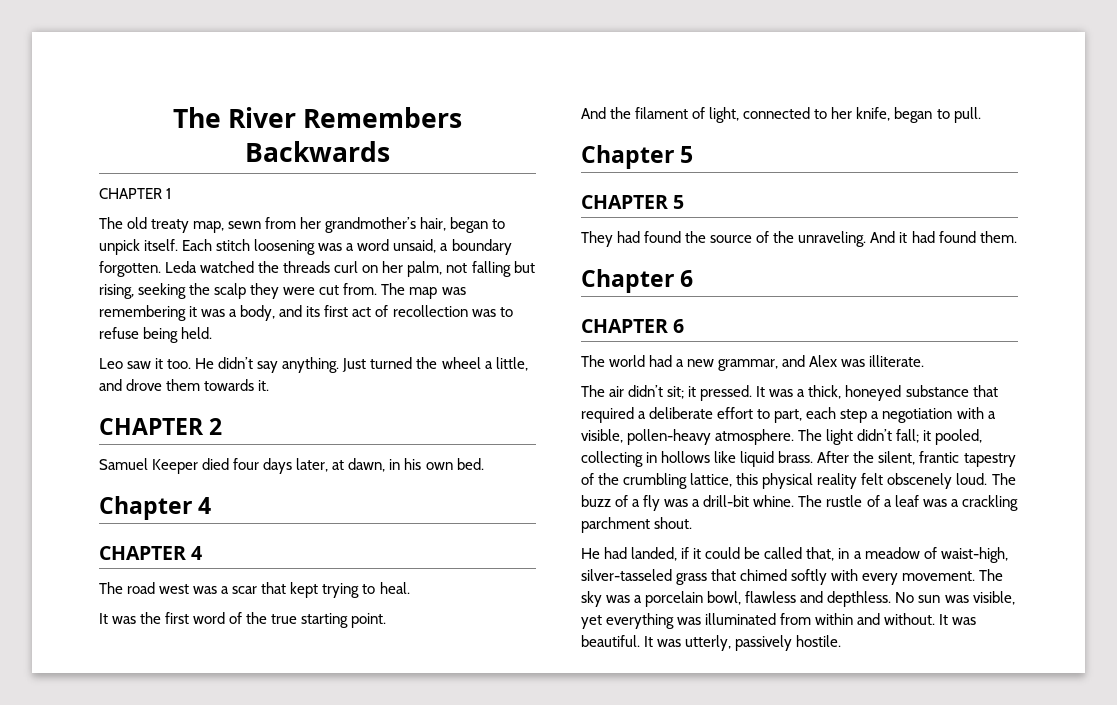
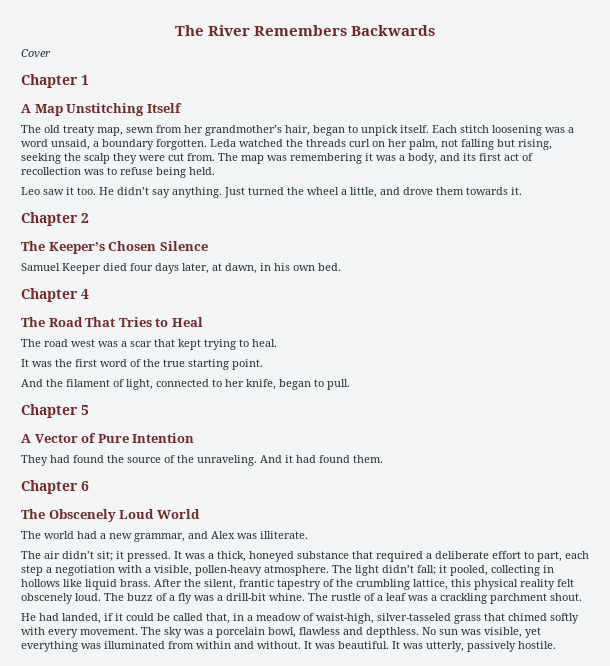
- CHAPTER 1
+ Cover
+ Chapter 1
+ A Map Unstitching Itself
- CHAPTER 2
+ Chapter 2
+ The Keeper’s Chosen Silence
- CHAPTER 4
+ The Road That Tries to Heal
- CHAPTER 5
+ A Vector of Pure Intention
- CHAPTER 6
+ The Obscenely Loud World

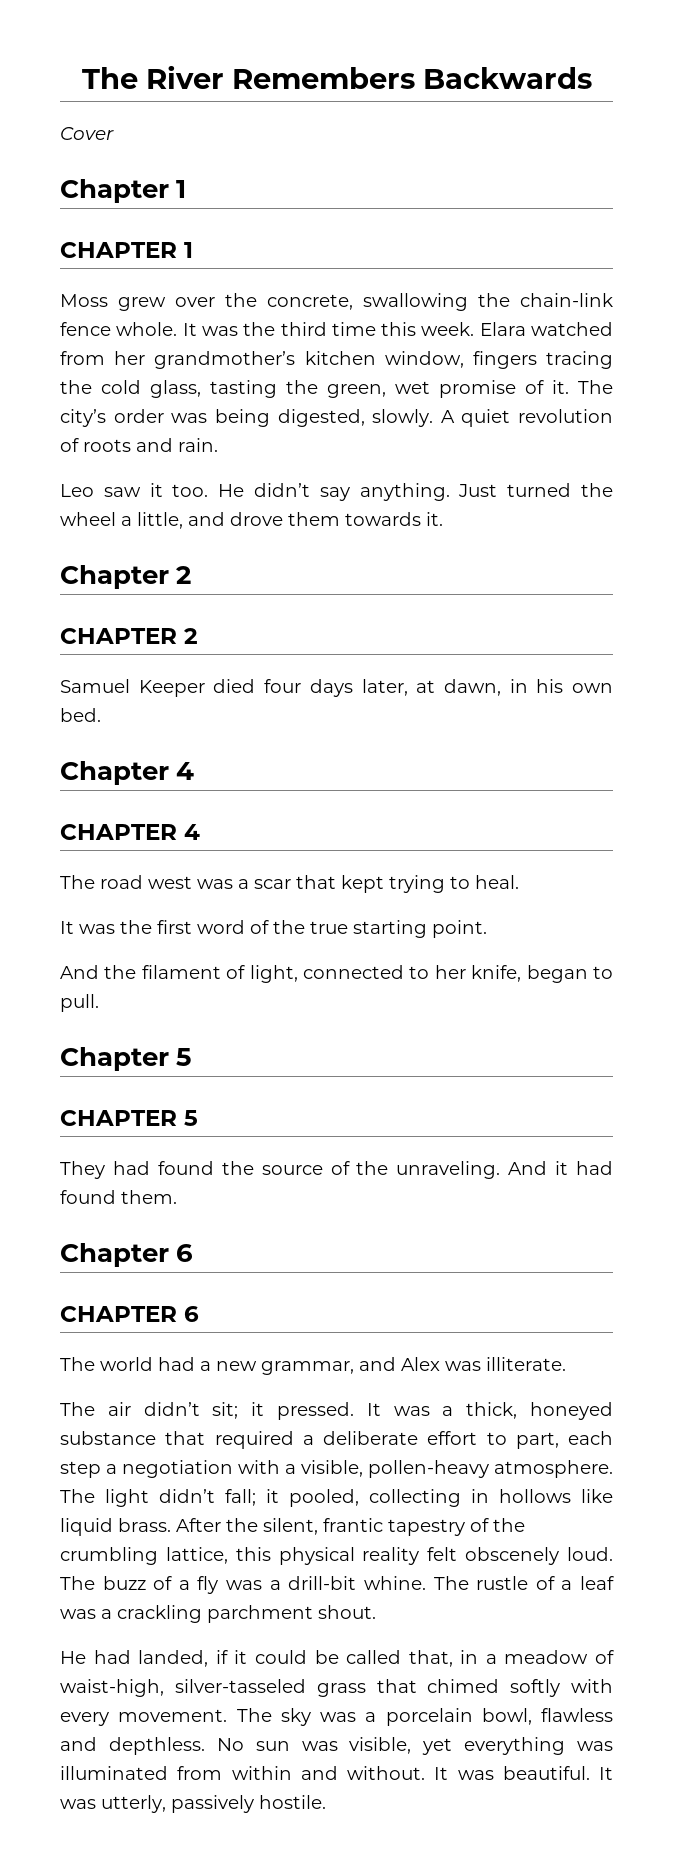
- A Map Unstitching Itself
- The old treaty map, sewn from her grandmother’s hair, began to unpick itself. Each stitch loosening was a word unsaid, a boundary forgotten. Leda watched the threads curl on her palm, not falling but rising, seeking the scalp they were cut from. The map was remembering it was a body, and its first act of recollection was to refuse being held.
+ CHAPTER 1
+ Moss grew over the concrete, swallowing the chain-link fence whole. It was the third time this week. Elara watched from her grandmother’s kitchen window, fingers tracing the cold glass, tasting the green, wet promise of it. The city’s order was being digested, slowly. A quiet revolution of roots and rain.
- The Keeper’s Chosen Silence
+ CHAPTER 2
- The Road That Tries to Heal
+ CHAPTER 4
- A Vector of Pure Intention
+ CHAPTER 5
- The Obscenely Loud World
+ CHAPTER 6

